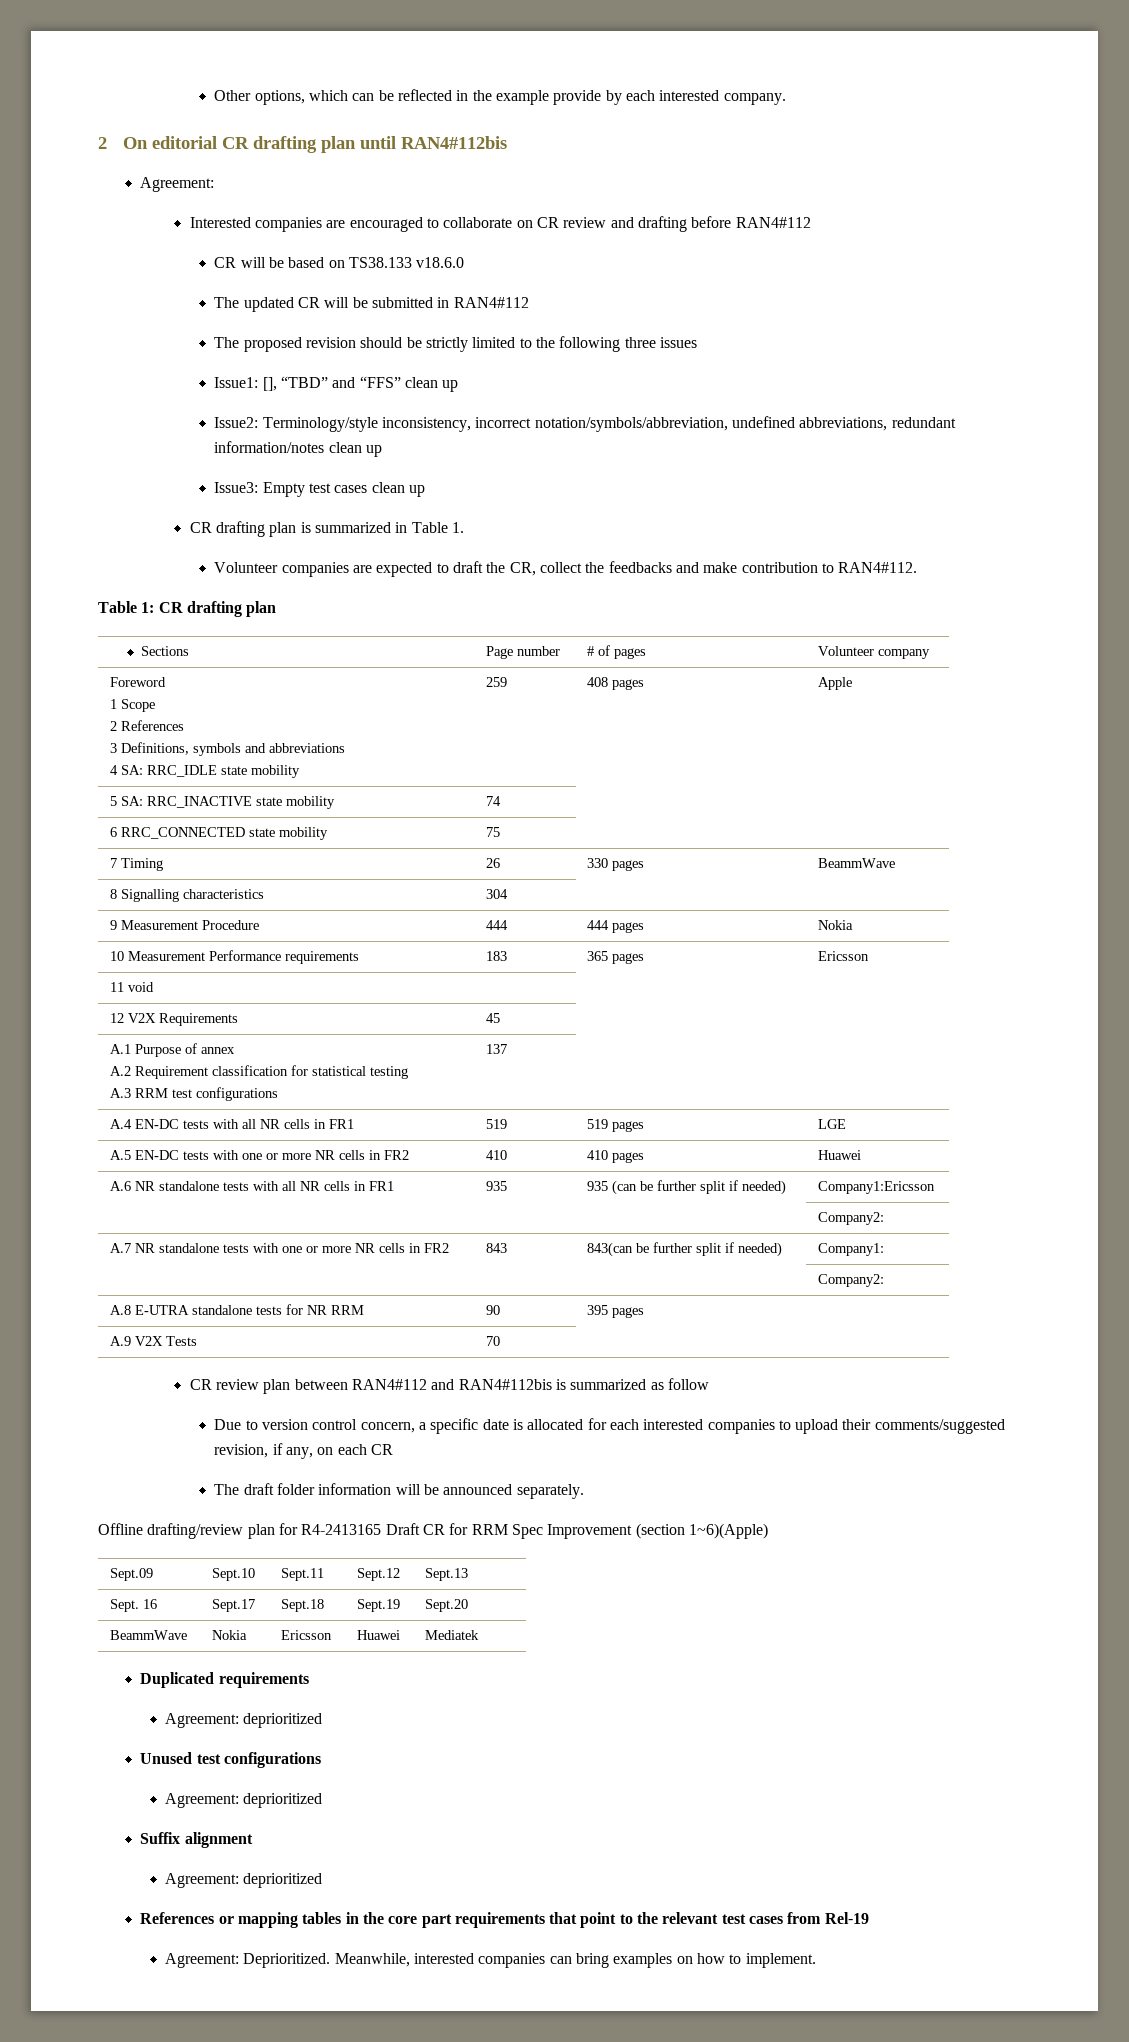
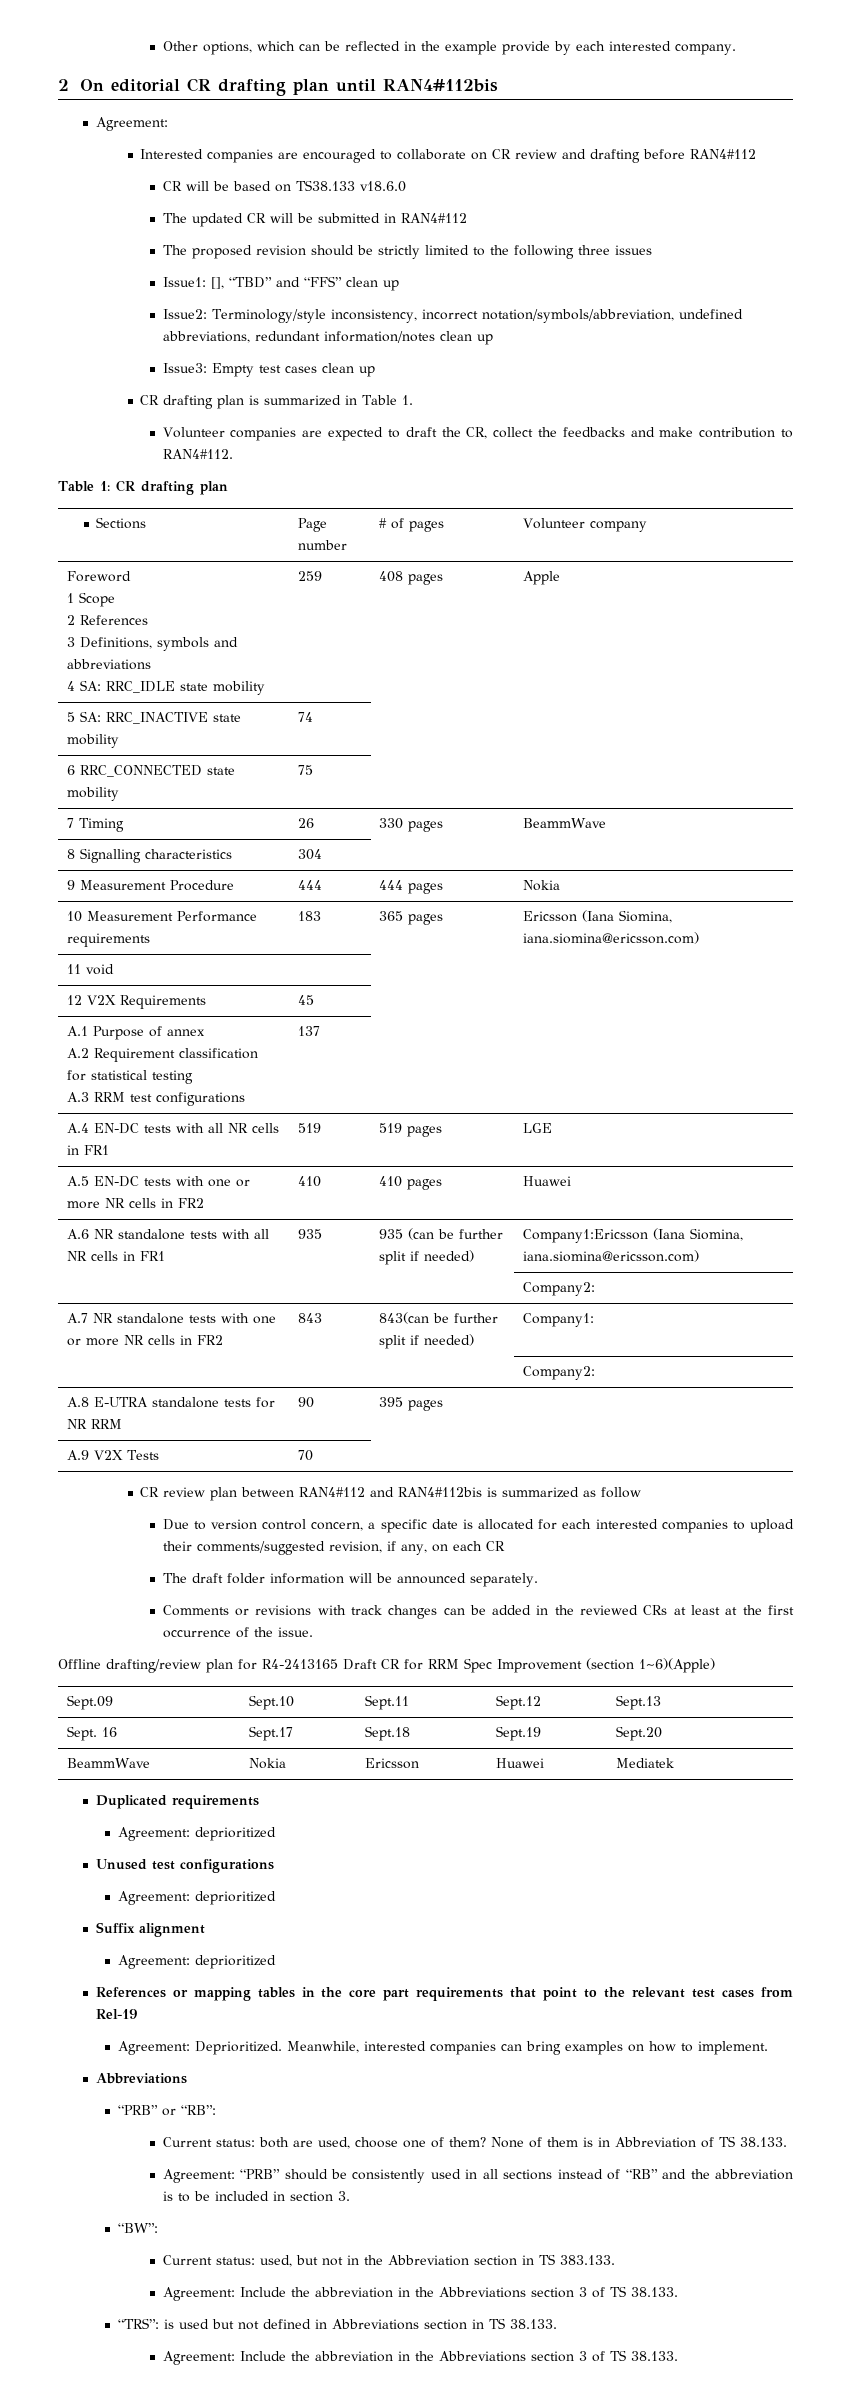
- 10 Measurement Performance requirements | 183 | 365 pages | Ericsson
+ 10 Measurement Performance requirements | 183 | 365 pages | Ericsson (Iana Siomina, iana.siomina@ericsson.com)
- A.6 NR standalone tests with all NR cells in FR1 | 935 | 935 (can be further split if needed) | Company1:Ericsson
+ A.6 NR standalone tests with all NR cells in FR1 | 935 | 935 (can be further split if needed) | Company1:Ericsson (Iana Siomina, iana.siomina@ericsson.com)
+ Comments or revisions with track changes can be added in the reviewed CRs at least at the first occurrence of the issue.
  Meanwhile, interested companies can bring examples on how to implement.
+ Abbreviations
+ “PRB” or “RB”:
+ Current status: both are used, choose one of them? None of them is in Abbreviation of TS 38.133.
+ Agreement: “PRB” should be consistently used in all sections instead of “RB” and the abbreviation is to be included in section 3.
+ “BW”:
+ Current status: used, but not in the Abbreviation section in TS 383.133.
+ Agreement: Include the abbreviation in the Abbreviations section 3 of TS 38.133.
+ “TRS”: is used but not defined in Abbreviations section in TS 38.133.
+ Agreement: Include the abbreviation in the Abbreviations section 3 of TS 38.133.

